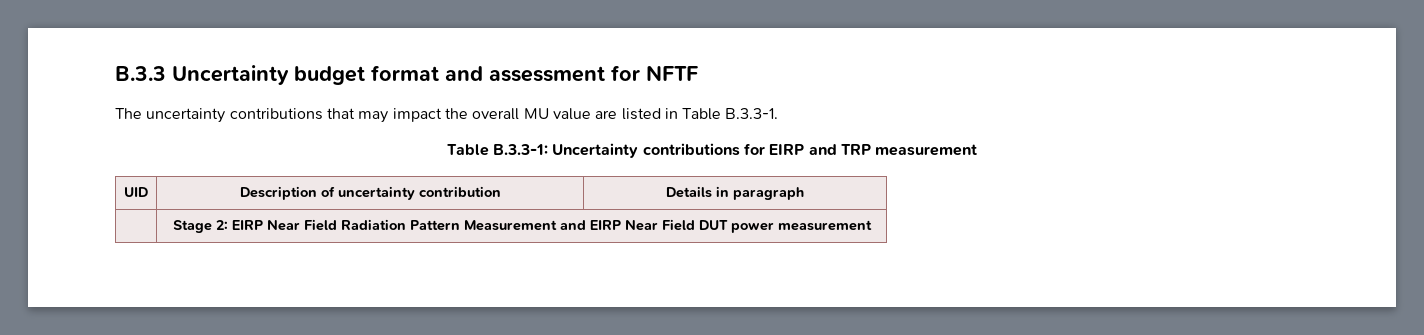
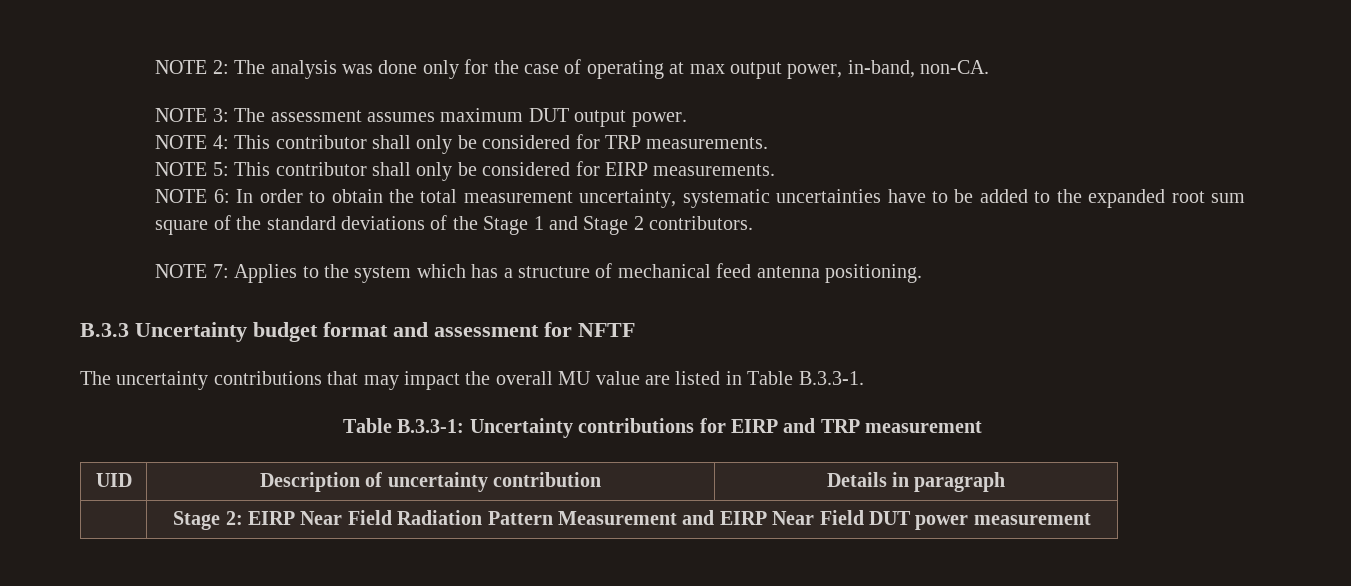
+ NOTE 2: The analysis was done only for the case of operating at max output power, in-band, non-CA.
+ NOTE 3: The assessment assumes maximum DUT output power.
+ NOTE 4: This contributor shall only be considered for TRP measurements.
+ NOTE 5: This contributor shall only be considered for EIRP measurements.
+ NOTE 6: In order to obtain the total measurement uncertainty, systematic uncertainties have to be added to the expanded root sum square of the standard deviations of the Stage 1 and Stage 2 contributors.
+ NOTE 7: Applies to the system which has a structure of mechanical feed antenna positioning.

